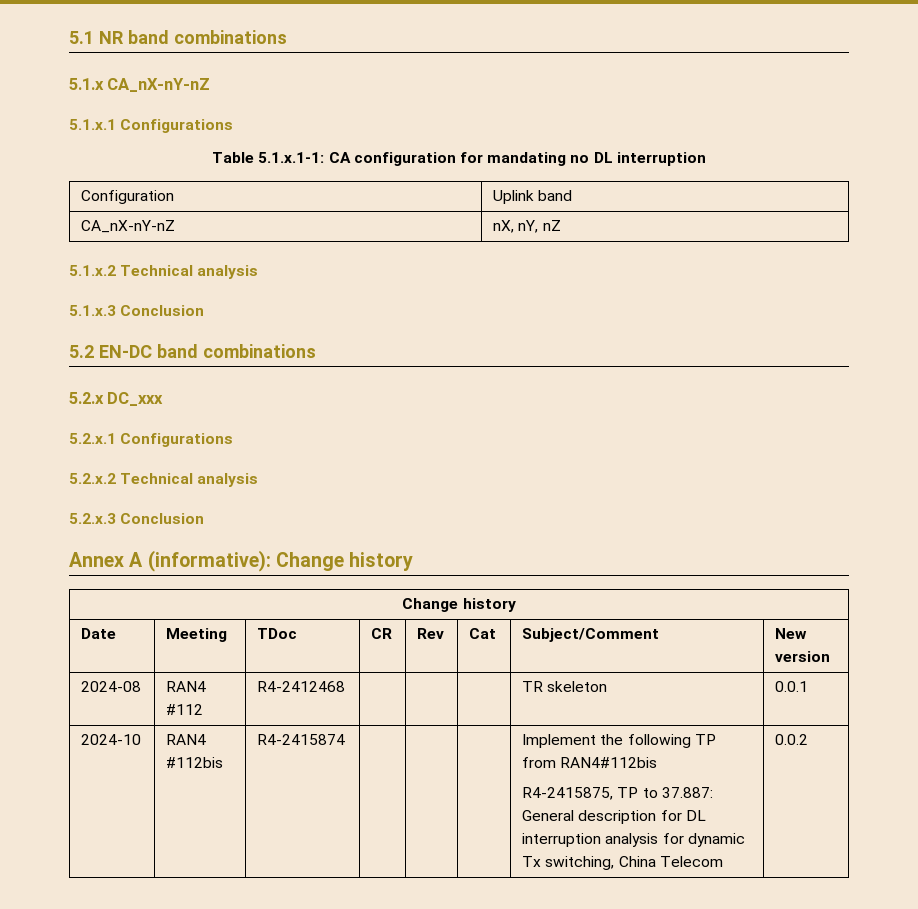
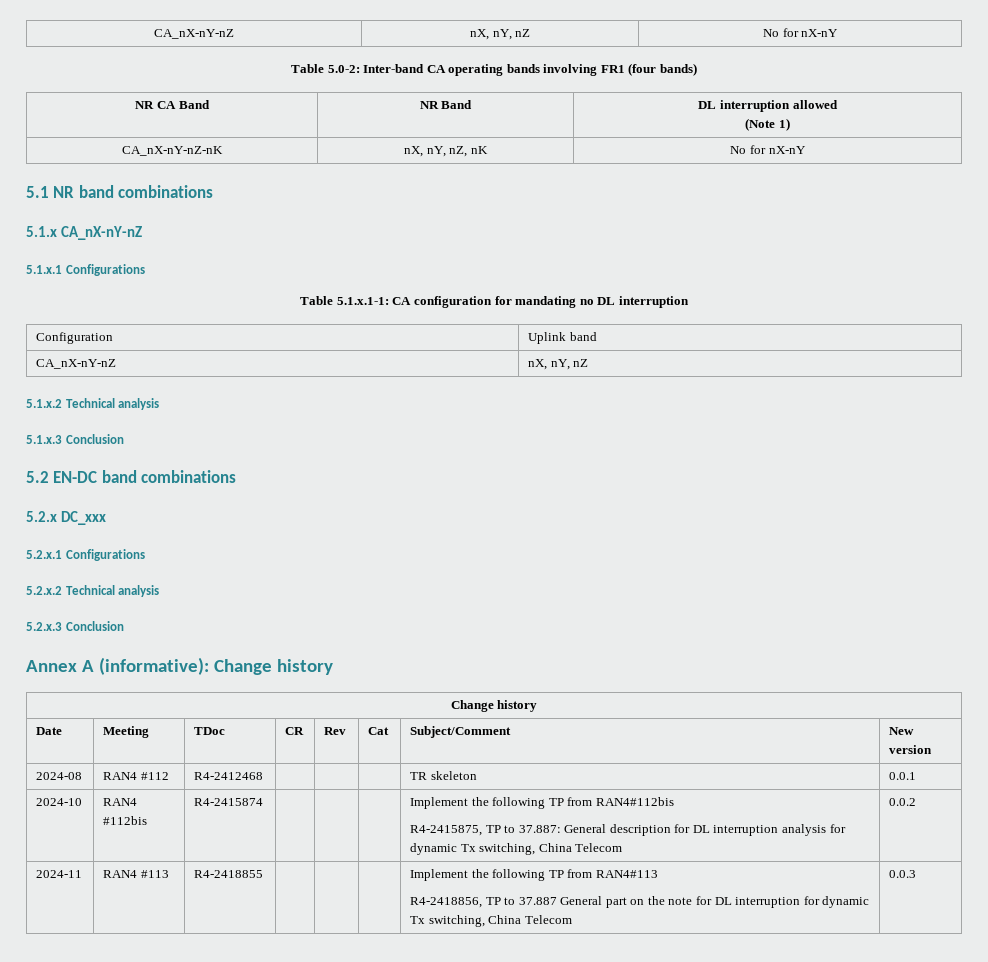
+ CA_nX-nY-nZ | nX, nY, nZ | No for nX-nY
+ Table 5.0-2: Inter-band CA operating bands involving FR1 (four bands)
+ NR CA Band | NR Band | DL interruption allowed
+ (Note 1)
+ CA_nX-nY-nZ-nK | nX, nY, nZ, nK | No for nX-nY
+ 2024-11 | RAN4 #113 | R4-2418855 | | | | Implement the following TP from RAN4#113
+ R4-2418856, TP to 37.887 General part on the note for DL interruption for dynamic Tx switching, China Telecom | 0.0.3

